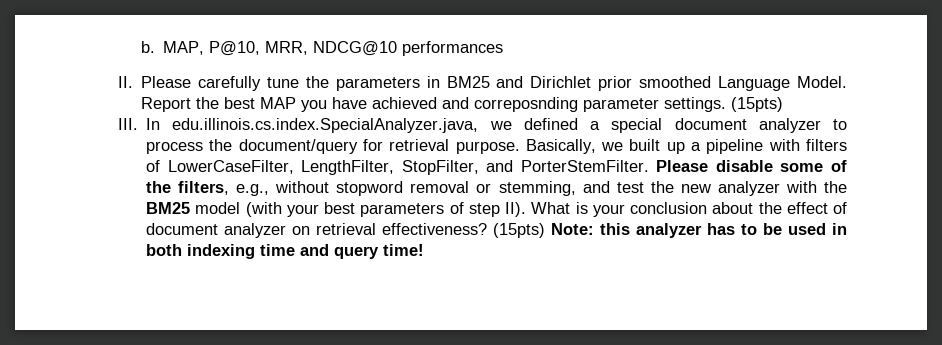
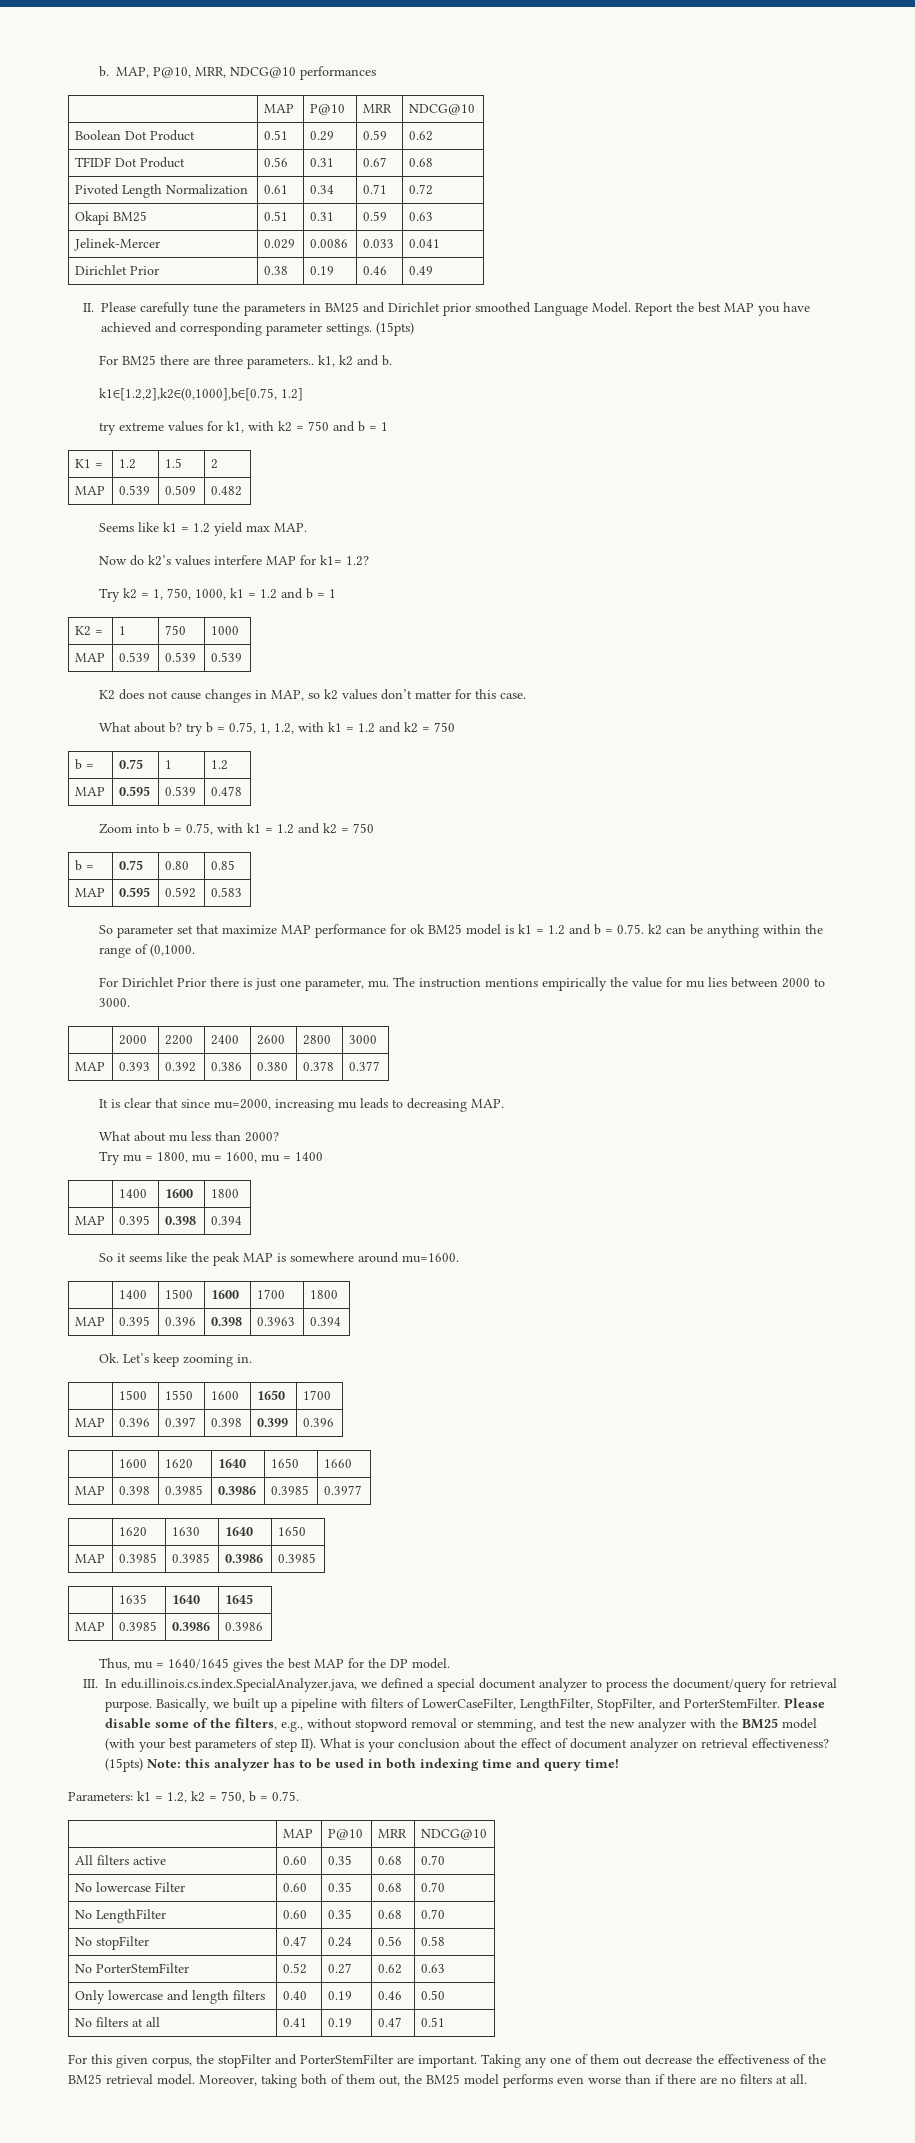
  MAP, P@10, MRR, NDCG@10 performances
+ | MAP | P@10 | MRR | NDCG@10
+ Boolean Dot Product | 0.51 | 0.29 | 0.59 | 0.62
+ TFIDF Dot Product | 0.56 | 0.31 | 0.67 | 0.68
+ Pivoted Length Normalization | 0.61 | 0.34 | 0.71 | 0.72
+ Okapi BM25 | 0.51 | 0.31 | 0.59 | 0.63
+ Jelinek-Mercer | 0.029 | 0.0086 | 0.033 | 0.041
+ Dirichlet Prior | 0.38 | 0.19 | 0.46 | 0.49
- Report the best MAP you have achieved and correposnding parameter settings.
+ Report the best MAP you have achieved and corresponding parameter settings.
+ For BM25 there are three parameters.. k1, k2 and b.
+ k1∈[1.2,2],k2∈(0,1000],b∈[0.75, 1.2]
+ try extreme values for k1, with k2 = 750 and b = 1
+ K1 = | 1.2 | 1.5 | 2
+ MAP | 0.539 | 0.509 | 0.482
+ Seems like k1 = 1.2 yield max MAP.
+ Now do k2’s values interfere MAP for k1= 1.2?
+ Try k2 = 1, 750, 1000, k1 = 1.2 and b = 1
+ K2 = | 1 | 750 | 1000
+ MAP | 0.539 | 0.539 | 0.539
+ K2 does not cause changes in MAP, so k2 values don’t matter for this case.
+ What about b? try b = 0.75, 1, 1.2, with k1 = 1.2 and k2 = 750
+ b = | 0.75 | 1 | 1.2
+ MAP | 0.595 | 0.539 | 0.478
+ Zoom into b = 0.75, with k1 = 1.2 and k2 = 750
+ b = | 0.75 | 0.80 | 0.85
+ MAP | 0.595 | 0.592 | 0.583
+ So parameter set that maximize MAP performance for ok BM25 model is k1 = 1.2 and b = 0.75. k2 can be anything within the range of (0,1000.
+ For Dirichlet Prior there is just one parameter, mu. The instruction mentions empirically the value for mu lies between 2000 to 3000.
+ | 2000 | 2200 | 2400 | 2600 | 2800 | 3000
+ MAP | 0.393 | 0.392 | 0.386 | 0.380 | 0.378 | 0.377
+ It is clear that since mu=2000, increasing mu leads to decreasing MAP.
+ What about mu less than 2000?
+ Try mu = 1800, mu = 1600, mu = 1400
+ | 1400 | 1600 | 1800
+ MAP | 0.395 | 0.398 | 0.394
+ So it seems like the peak MAP is somewhere around mu=1600.
+ | 1400 | 1500 | 1600 | 1700 | 1800
+ MAP | 0.395 | 0.396 | 0.398 | 0.3963 | 0.394
+ Ok. Let’s keep zooming in.
+ | 1500 | 1550 | 1600 | 1650 | 1700
+ MAP | 0.396 | 0.397 | 0.398 | 0.399 | 0.396
+ | 1600 | 1620 | 1640 | 1650 | 1660
+ MAP | 0.398 | 0.3985 | 0.3986 | 0.3985 | 0.3977
+ | 1620 | 1630 | 1640 | 1650
+ MAP | 0.3985 | 0.3985 | 0.3986 | 0.3985
+ | 1635 | 1640 | 1645
+ MAP | 0.3985 | 0.3986 | 0.3986
+ Thus, mu = 1640/1645 gives the best MAP for the DP model.
+ Parameters: k1 = 1.2, k2 = 750, b = 0.75.
+ | MAP | P@10 | MRR | NDCG@10
+ All filters active | 0.60 | 0.35 | 0.68 | 0.70
+ No lowercase Filter | 0.60 | 0.35 | 0.68 | 0.70
+ No LengthFilter | 0.60 | 0.35 | 0.68 | 0.70
+ No stopFilter | 0.47 | 0.24 | 0.56 | 0.58
+ No PorterStemFilter | 0.52 | 0.27 | 0.62 | 0.63
+ Only lowercase and length filters | 0.40 | 0.19 | 0.46 | 0.50
+ No filters at all | 0.41 | 0.19 | 0.47 | 0.51
+ For this given corpus, the stopFilter and PorterStemFilter are important. Taking any one of them out decrease the effectiveness of the BM25 retrieval model. Moreover, taking both of them out, the BM25 model performs even worse than if there are no filters at all.

